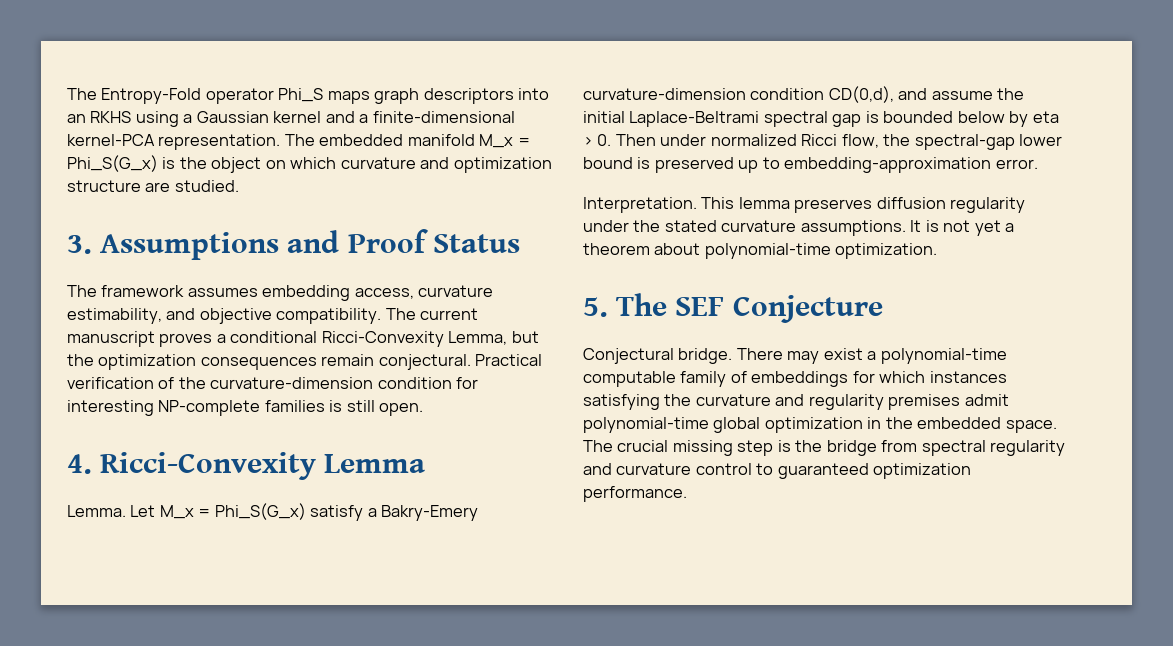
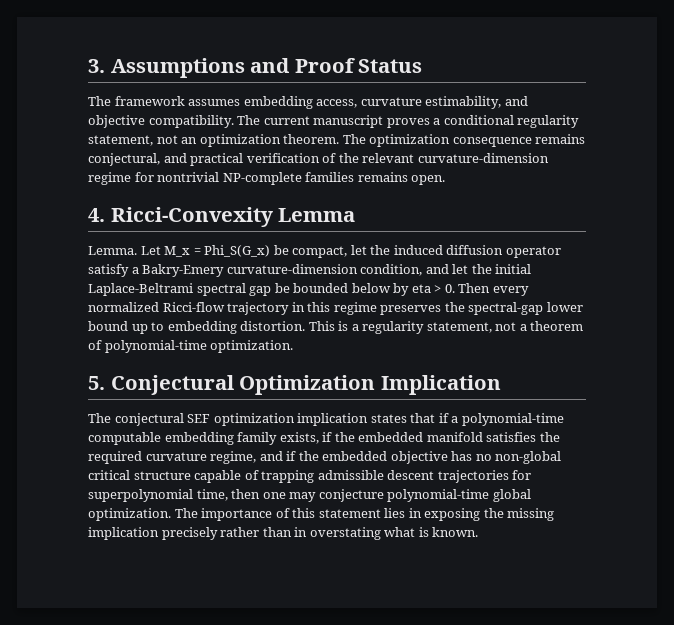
- The Entropy-Fold operator Phi_S maps graph descriptors into an RKHS using a Gaussian kernel and a finite-dimensional kernel-PCA representation. The embedded manifold M_x = Phi_S(G_x) is the object on which curvature and optimization structure are studied.
- The current manuscript proves a conditional Ricci-Convexity Lemma, but the optimization consequences remain conjectural. Practical verification of the curvature-dimension condition for interesting NP-complete families is still open.
+ The current manuscript proves a conditional regularity statement, not an optimization theorem. The optimization consequence remains conjectural, and practical verification of the relevant curvature-dimension regime for nontrivial NP-complete families remains open.
- Let M_x = Phi_S(G_x) satisfy a Bakry-Emery curvature-dimension condition CD(0,d), and assume the initial Laplace-Beltrami spectral gap is bounded below by eta > 0. Then under normalized Ricci flow, the spectral-gap lower bound is preserved up to embedding-approximation error.
- Interpretation. This lemma preserves diffusion regularity under the stated curvature assumptions. It is not yet a theorem about polynomial-time optimization.
+ Let M_x = Phi_S(G_x) be compact, let the induced diffusion operator satisfy a Bakry-Emery curvature-dimension condition, and let the initial Laplace-Beltrami spectral gap be bounded below by eta > 0. Then every normalized Ricci-flow trajectory in this regime preserves the spectral-gap lower bound up to embedding distortion. This is a regularity statement, not a theorem of polynomial-time optimization.
- 5. The SEF Conjecture
- Conjectural bridge. There may exist a polynomial-time computable family of embeddings for which instances satisfying the curvature and regularity premises admit polynomial-time global optimization in the embedded space. The crucial missing step is the bridge from spectral regularity and curvature control to guaranteed optimization performance.
+ 5. Conjectural Optimization Implication
+ The conjectural SEF optimization implication states that if a polynomial-time computable embedding family exists, if the embedded manifold satisfies the required curvature regime, and if the embedded objective has no non-global critical structure capable of trapping admissible descent trajectories for superpolynomial time, then one may conjecture polynomial-time global optimization. The importance of this statement lies in exposing the missing implication precisely rather than in overstating what is known.

